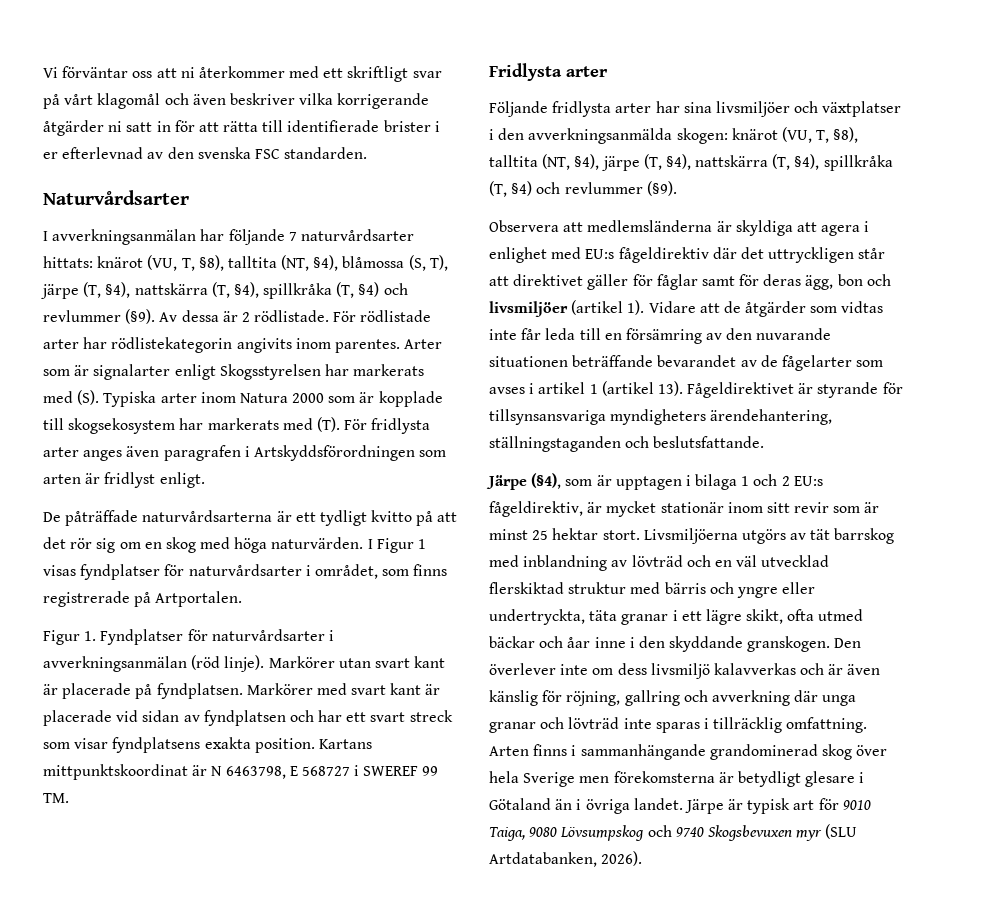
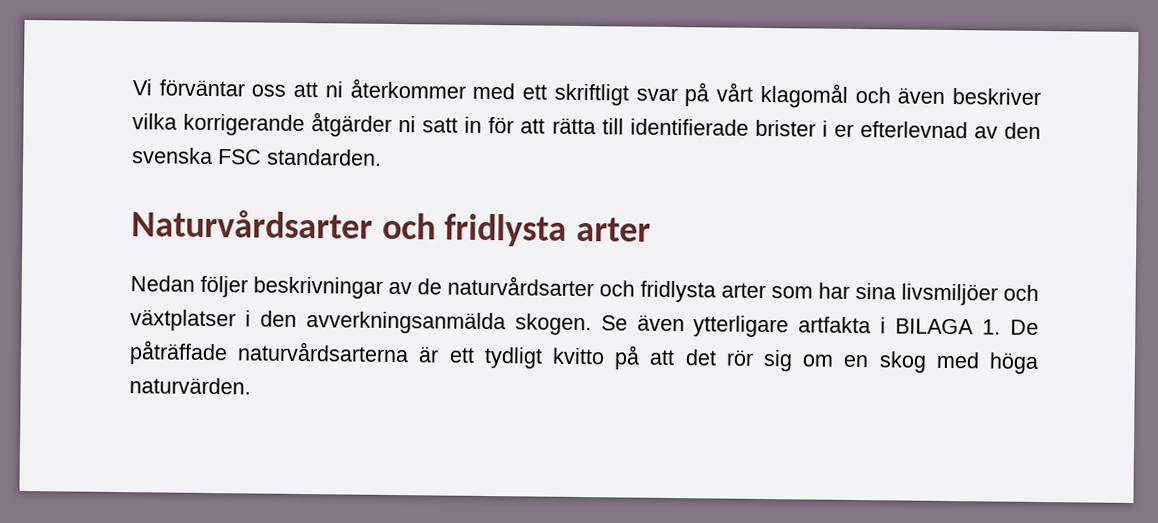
- Naturvårdsarter
- I avverkningsanmälan har följande 7 naturvårdsarter hittats: knärot (VU, T, §8), talltita (NT, §4), blåmossa (S, T), järpe (T, §4), nattskärra (T, §4), spillkråka (T, §4) och revlummer (§9). Av dessa är 2 rödlistade. För rödlistade arter har rödlistekategorin angivits inom parentes. Arter som är signalarter enligt Skogsstyrelsen har markerats med (S). Typiska arter inom Natura 2000 som är kopplade till skogsekosystem har markerats med (T). För fridlysta arter anges även paragrafen i Artskyddsförordningen som arten är fridlyst enligt.
- De påträffade naturvårdsarterna är ett tydligt kvitto på att det rör sig om en skog med höga naturvärden. I Figur 1 visas fyndplatser för naturvårdsarter i området, som finns registrerade på Artportalen.
- Figur 1. Fyndplatser för naturvårdsarter i avverkningsanmälan (röd linje). Markörer utan svart kant är placerade på fyndplatsen. Markörer med svart kant är placerade vid sidan av fyndplatsen och har ett svart streck som visar fyndplatsens exakta position. Kartans mittpunktskoordinat är N 6463798, E 568727 i SWEREF 99 TM.
- Fridlysta arter
- Följande fridlysta arter har sina livsmiljöer och växtplatser i den avverkningsanmälda skogen: knärot (VU, T, §8), talltita (NT, §4), järpe (T, §4), nattskärra (T, §4), spillkråka (T, §4) och revlummer (§9).
- Observera att medlemsländerna är skyldiga att agera i enlighet med EU:s fågeldirektiv där det uttryckligen står att direktivet gäller för fåglar samt för deras ägg, bon och livsmiljöer (artikel 1). Vidare att de åtgärder som vidtas inte får leda till en försämring av den nuvarande situationen beträffande bevarandet av de fågelarter som avses i artikel 1 (artikel 13). Fågeldirektivet är styrande för tillsynsansvariga myndigheters ärendehantering, ställningstaganden och beslutsfattande.
- Järpe (§4), som är upptagen i bilaga 1 och 2 EU:s fågeldirektiv, är mycket stationär inom sitt revir som är minst 25 hektar stort. Livsmiljöerna utgörs av tät barrskog med inblandning av lövträd och en väl utvecklad flerskiktad struktur med bärris och yngre eller undertryckta, täta granar i ett lägre skikt, ofta utmed bäckar och åar inne i den skyddande granskogen. Den överlever inte om dess livsmiljö kalavverkas och är även känslig för röjning, gallring och avverkning där unga granar och lövträd inte sparas i tillräcklig omfattning. Arten finns i sammanhängande grandominerad skog över hela Sverige men förekomsterna är betydligt glesare i Götaland än i övriga landet. Järpe är typisk art för 9010 Taiga, 9080 Lövsumpskog och 9740 Skogsbevuxen myr (SLU Artdatabanken, 2026).
+ Naturvårdsarter och fridlysta arter
+ Nedan följer beskrivningar av de naturvårdsarter och fridlysta arter som har sina livsmiljöer och växtplatser i den avverkningsanmälda skogen. Se även ytterligare artfakta i BILAGA 1. De påträffade naturvårdsarterna är ett tydligt kvitto på att det rör sig om en skog med höga naturvärden.

